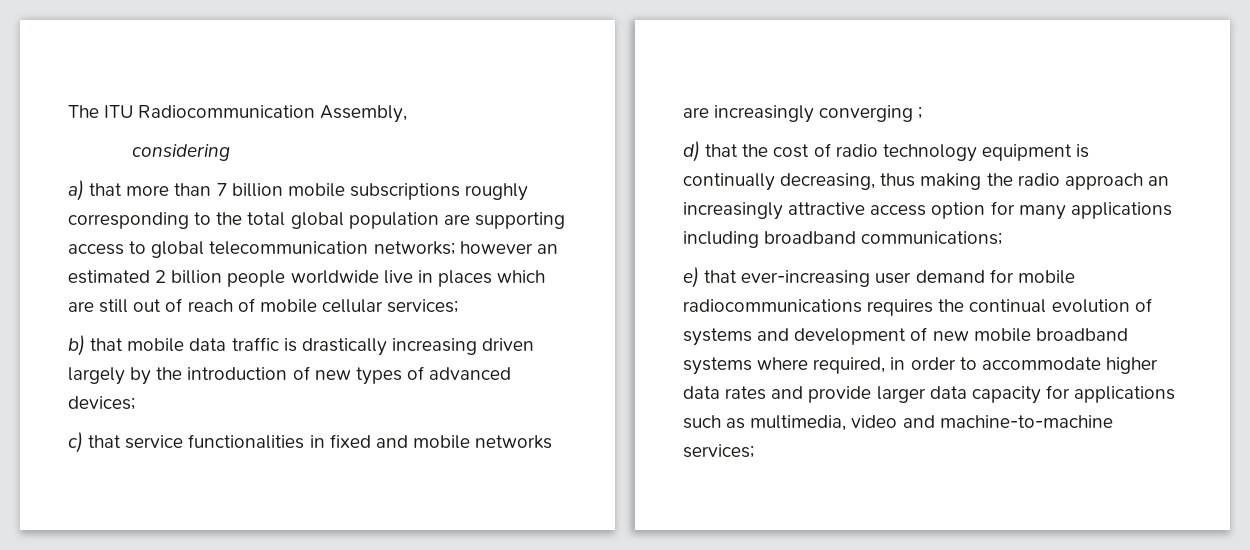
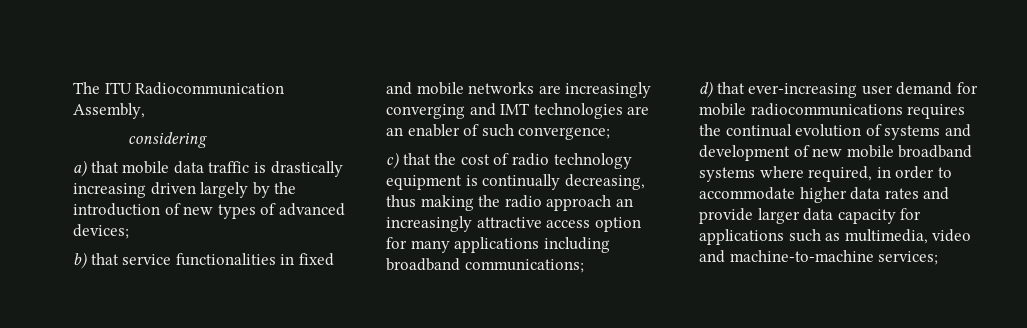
- a) that more than 7 billion mobile subscriptions roughly corresponding to the total global population are supporting access to global telecommunication networks; however an estimated 2 billion people worldwide live in places which are still out of reach of mobile cellular services;
- b) that mobile data traffic is drastically increasing driven largely by the introduction of new types of advanced devices;
+ a) that mobile data traffic is drastically increasing driven largely by the introduction of new types of advanced devices;
- c) that service functionalities in fixed and mobile networks are increasingly converging ;
- d) that the cost of radio technology equipment is continually decreasing, thus making the radio approach an increasingly attractive access option for many applications including broadband communications;
+ b) that service functionalities in fixed and mobile networks are increasingly converging and IMT technologies are an enabler of such convergence;
+ c) that the cost of radio technology equipment is continually decreasing, thus making the radio approach an increasingly attractive access option for many applications including broadband communications;
- e) that ever-increasing user demand for mobile radiocommunications requires the continual evolution of systems and development of new mobile broadband systems where required, in order to accommodate higher data rates and provide larger data capacity for applications such as multimedia, video and machine-to-machine services;
+ d) that ever-increasing user demand for mobile radiocommunications requires the continual evolution of systems and development of new mobile broadband systems where required, in order to accommodate higher data rates and provide larger data capacity for applications such as multimedia, video and machine-to-machine services;

